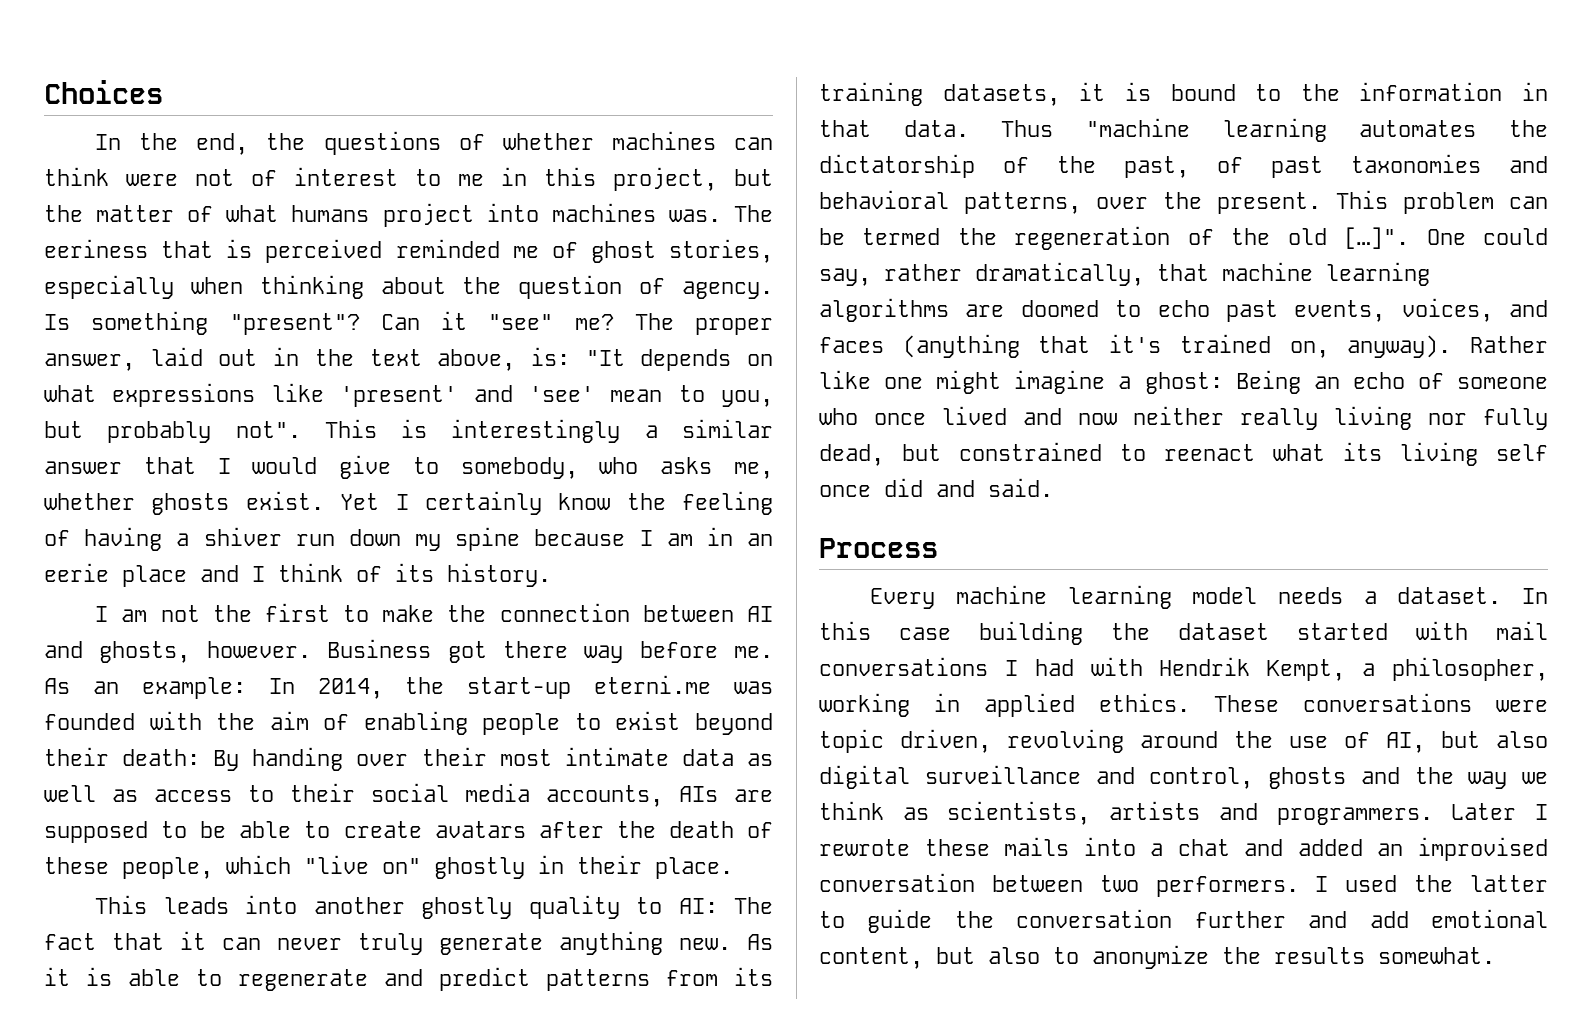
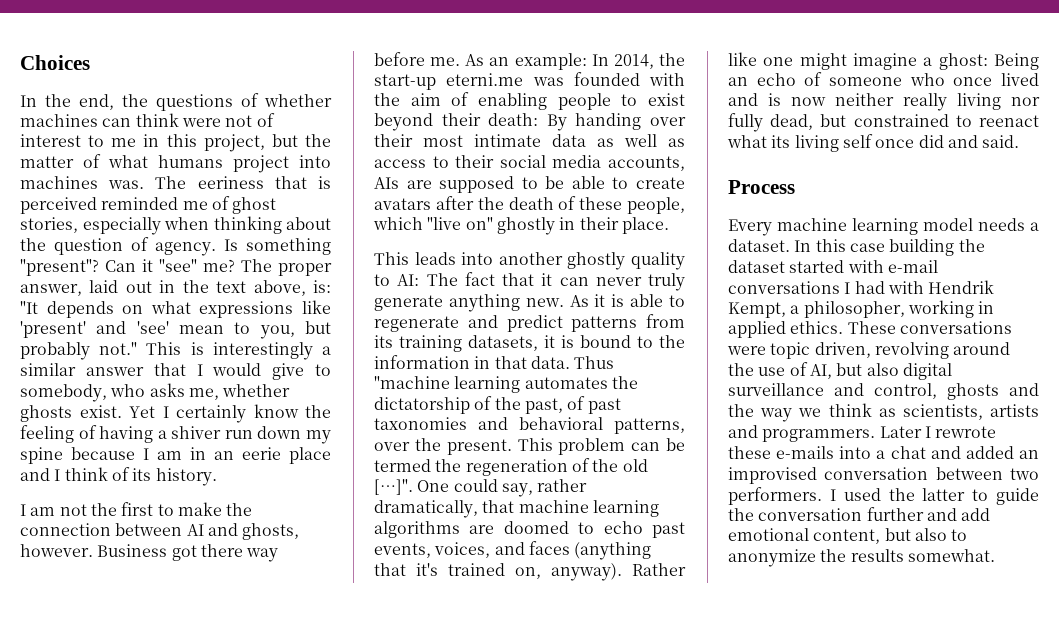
- The proper answer, laid out in the text above, is: "It depends on what expressions like 'present' and 'see' mean to you, but probably not".
+ The proper answer, laid out in the text above, is: "It depends on what expressions like 'present' and 'see' mean to you, but probably not."
- Rather like one might imagine a ghost: Being an echo of someone who once lived and now neither really living nor fully dead, but constrained to reenact what its living self once did and said.
+ Rather like one might imagine a ghost: Being an echo of someone who once lived and is now neither really living nor fully dead, but constrained to reenact what its living self once did and said.
- In this case building the dataset started with mail conversations I had with Hendrik Kempt, a philosopher, working in applied ethics.
+ In this case building the dataset started with e-mail conversations I had with Hendrik Kempt, a philosopher, working in applied ethics.
- Later I rewrote these mails into a chat and added an improvised conversation between two performers.
+ Later I rewrote these e-mails into a chat and added an improvised conversation between two performers.

